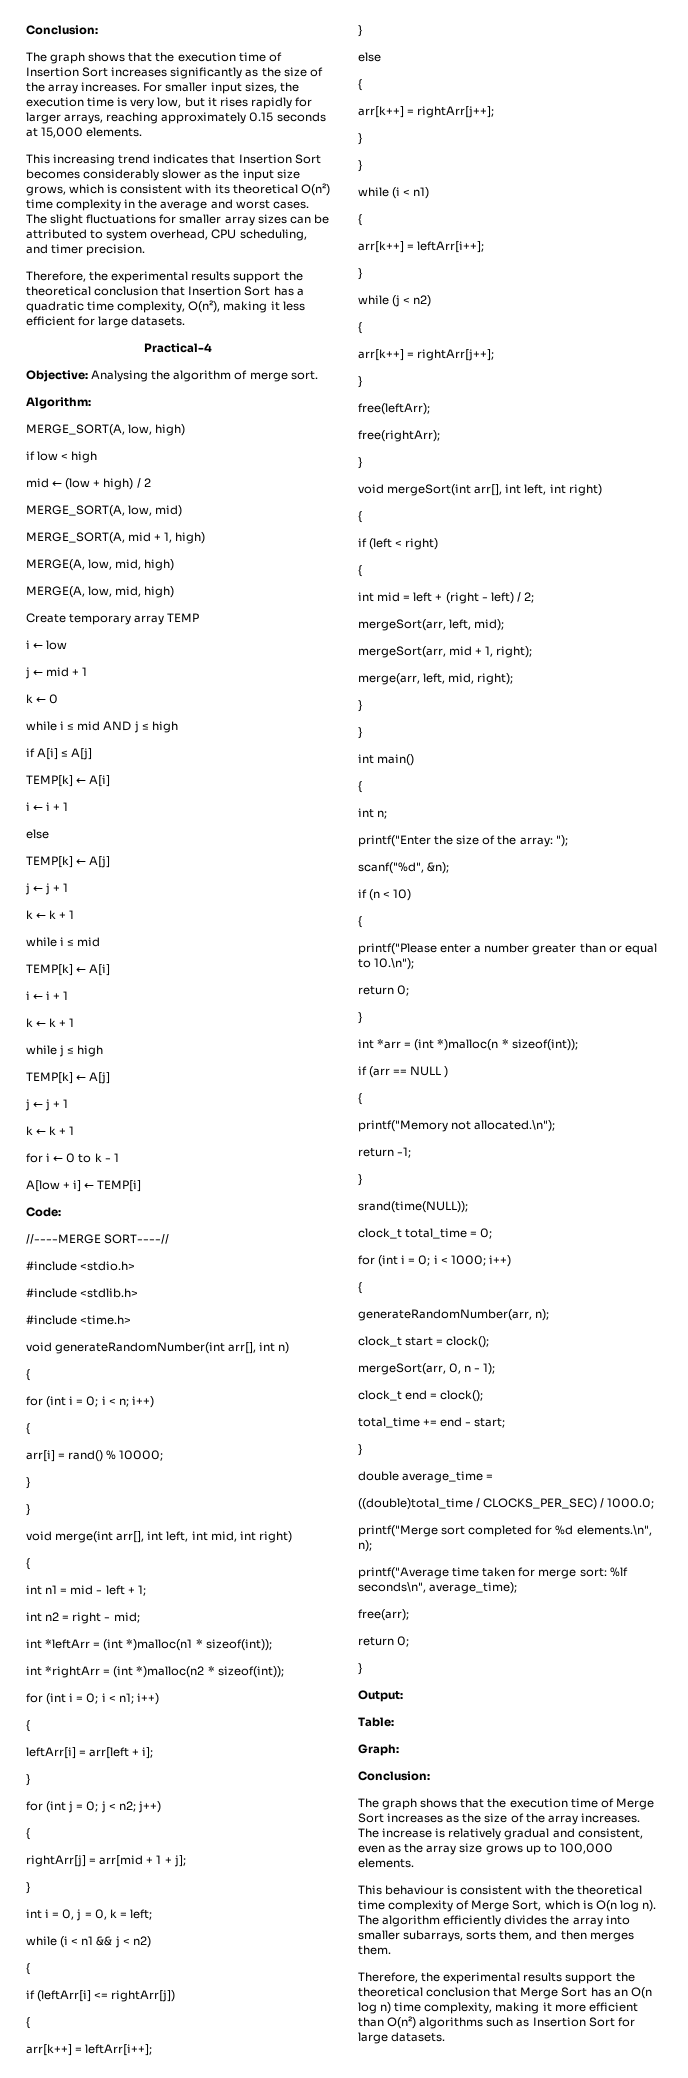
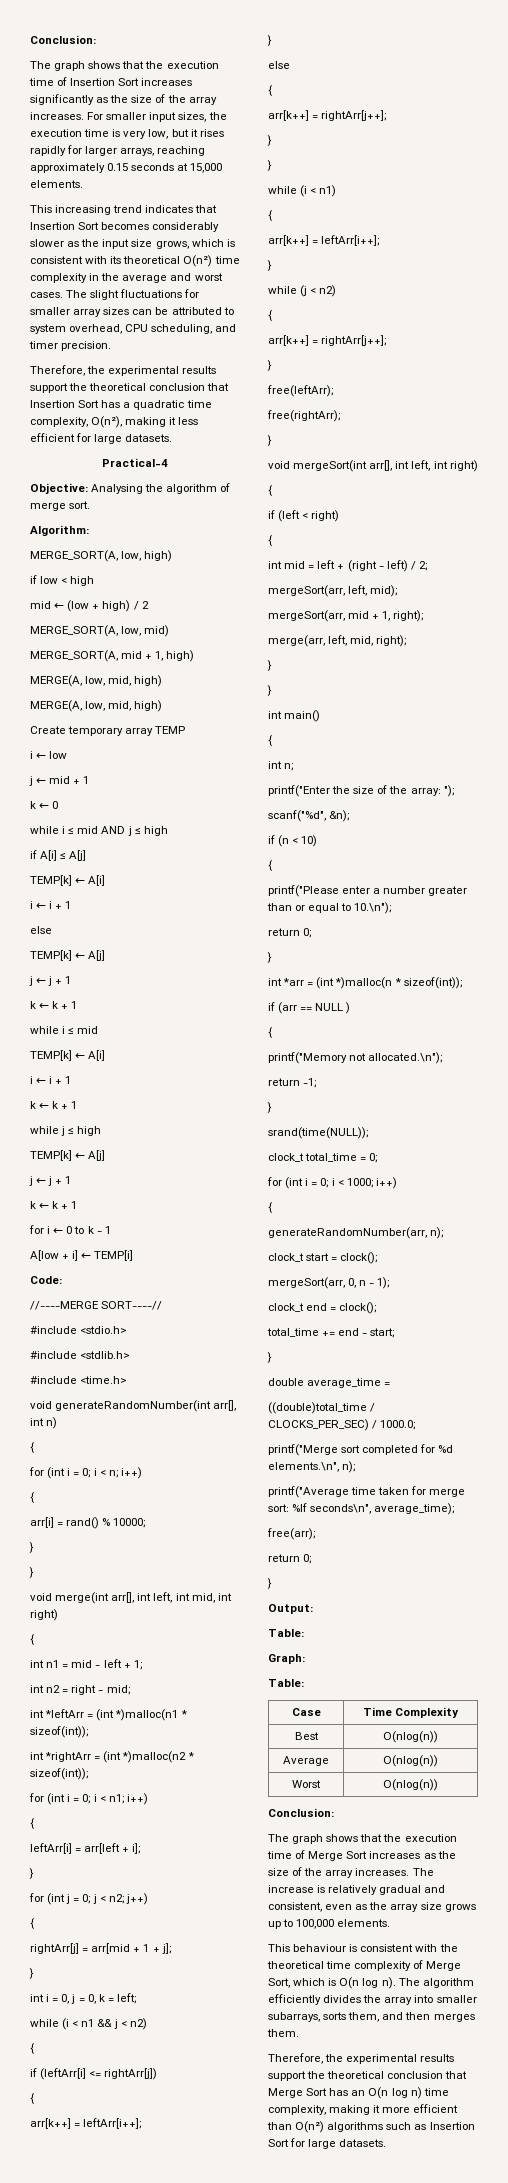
  Graph:
+ Table:
+ Case | Time Complexity
+ Best | O(nlog(n))
+ Average | O(nlog(n))
+ Worst | O(nlog(n))

